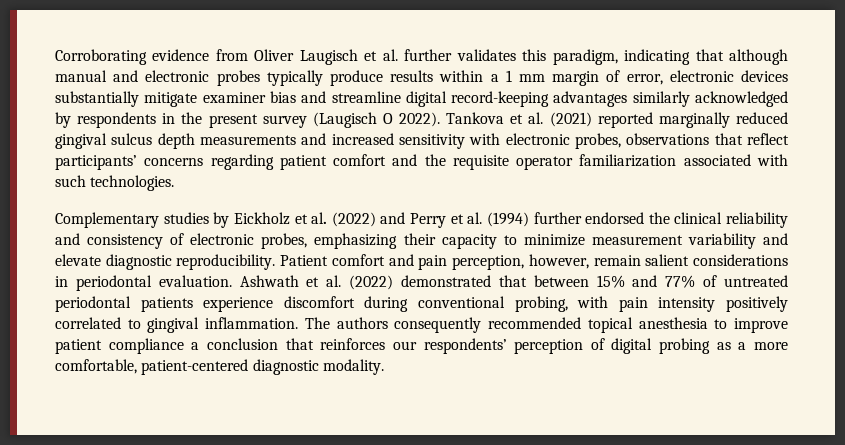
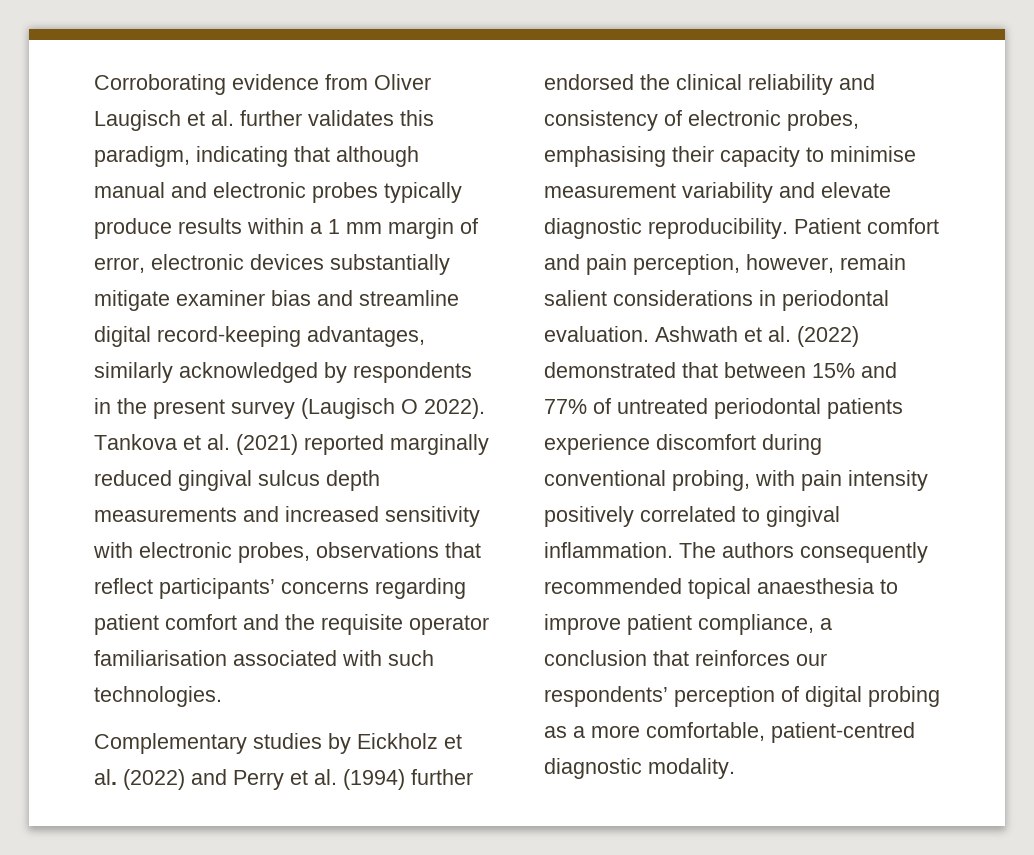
- Corroborating evidence from Oliver Laugisch et al. further validates this paradigm, indicating that although manual and electronic probes typically produce results within a 1 mm margin of error, electronic devices substantially mitigate examiner bias and streamline digital record-keeping advantages similarly acknowledged by respondents in the present survey (Laugisch O 2022).
+ Corroborating evidence from Oliver Laugisch et al. further validates this paradigm, indicating that although manual and electronic probes typically produce results within a 1 mm margin of error, electronic devices substantially mitigate examiner bias and streamline digital record-keeping advantages, similarly acknowledged by respondents in the present survey (Laugisch O 2022).
- Tankova et al. (2021) reported marginally reduced gingival sulcus depth measurements and increased sensitivity with electronic probes, observations that reflect participants’ concerns regarding patient comfort and the requisite operator familiarization associated with such technologies.
+ Tankova et al. (2021) reported marginally reduced gingival sulcus depth measurements and increased sensitivity with electronic probes, observations that reflect participants’ concerns regarding patient comfort and the requisite operator familiarisation associated with such technologies.
- Complementary studies by Eickholz et al. (2022) and Perry et al. (1994) further endorsed the clinical reliability and consistency of electronic probes, emphasizing their capacity to minimize measurement variability and elevate diagnostic reproducibility.
+ Complementary studies by Eickholz et al. (2022) and Perry et al. (1994) further endorsed the clinical reliability and consistency of electronic probes, emphasising their capacity to minimise measurement variability and elevate diagnostic reproducibility.
- The authors consequently recommended topical anesthesia to improve patient compliance a conclusion that reinforces our respondents’ perception of digital probing as a more comfortable, patient-centered diagnostic modality.
+ The authors consequently recommended topical anaesthesia to improve patient compliance, a conclusion that reinforces our respondents’ perception of digital probing as a more comfortable, patient-centred diagnostic modality.

